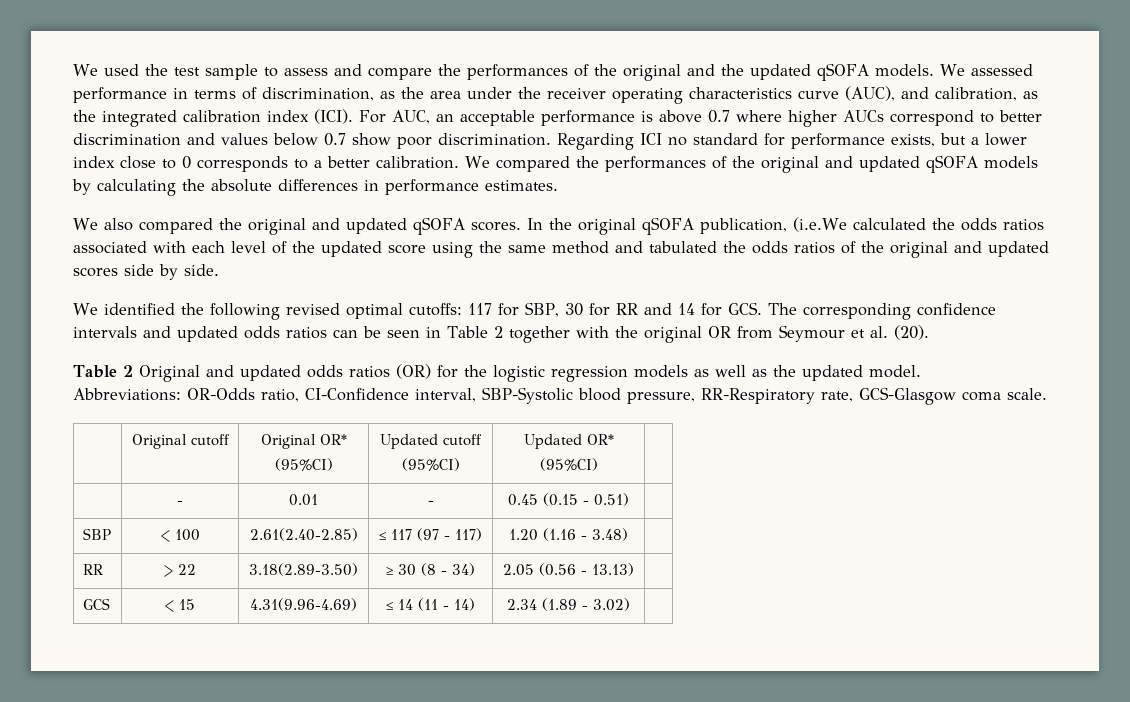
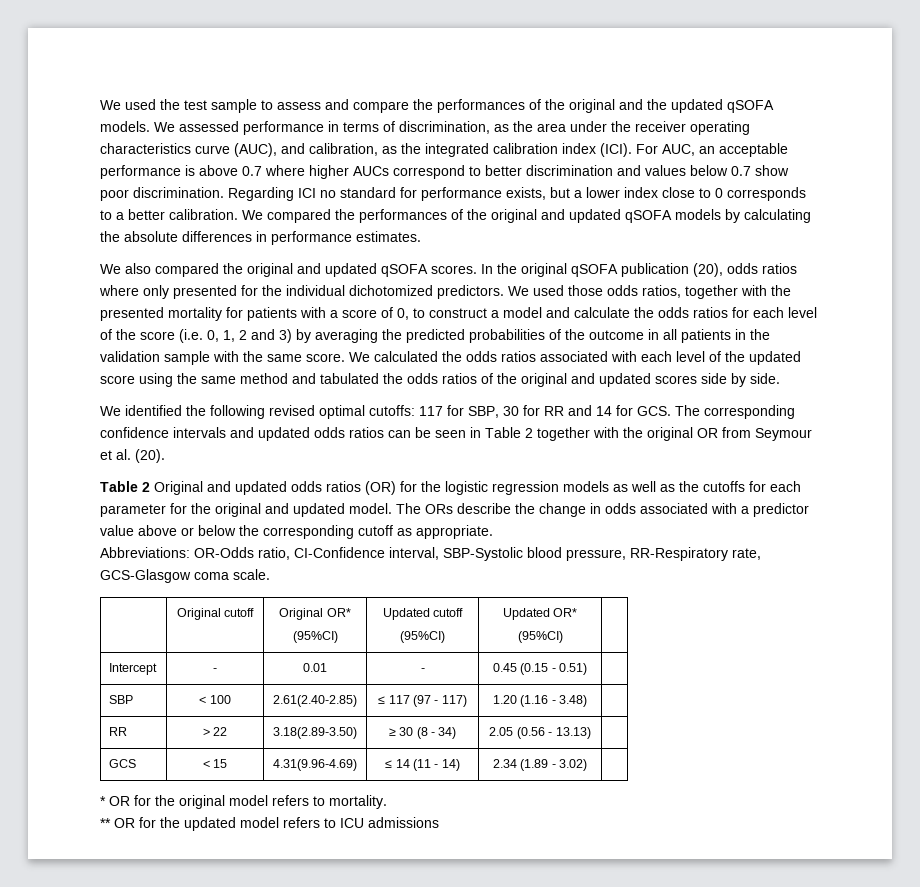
- In the original qSOFA publication, (i.e.We calculated the odds ratios associated with each level of the updated score using the same method and tabulated the odds ratios of the original and updated scores side by side.
+ In the original qSOFA publication (20), odds ratios where only presented for the individual dichotomized predictors. We used those odds ratios, together with the presented mortality for patients with a score of 0, to construct a model and calculate the odds ratios for each level of the score (i.e. 0, 1, 2 and 3) by averaging the predicted probabilities of the outcome in all patients in the validation sample with the same score. We calculated the odds ratios associated with each level of the updated score using the same method and tabulated the odds ratios of the original and updated scores side by side.
- Table 2 Original and updated odds ratios (OR) for the logistic regression models as well as the updated model.
+ Table 2 Original and updated odds ratios (OR) for the logistic regression models as well as the cutoffs for each parameter for the original and updated model. The ORs describe the change in odds associated with a predictor value above or below the corresponding cutoff as appropriate.
- | - | 0.01 | - | 0.45 (0.15 - 0.51) |
+ Intercept | - | 0.01 | - | 0.45 (0.15 - 0.51) |
+ * OR for the original model refers to mortality.
+ ** OR for the updated model refers to ICU admissions

